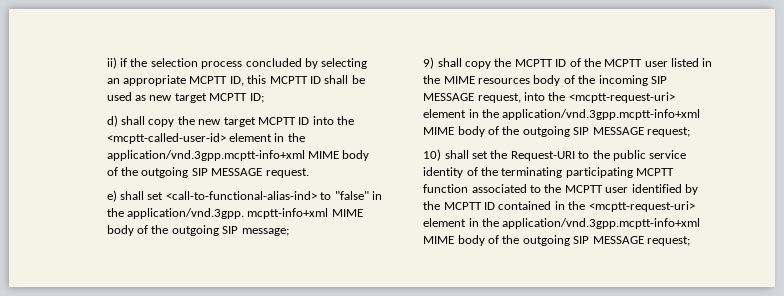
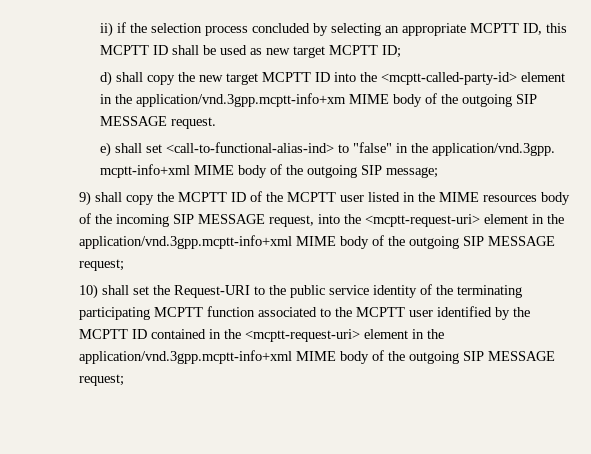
- d) shall copy the new target MCPTT ID into the <mcptt-called-user-id> element in the application/vnd.3gpp.mcptt-info+xml MIME body of the outgoing SIP MESSAGE request.
+ d) shall copy the new target MCPTT ID into the <mcptt-called-party-id> element in the application/vnd.3gpp.mcptt-info+xm MIME body of the outgoing SIP MESSAGE request.

